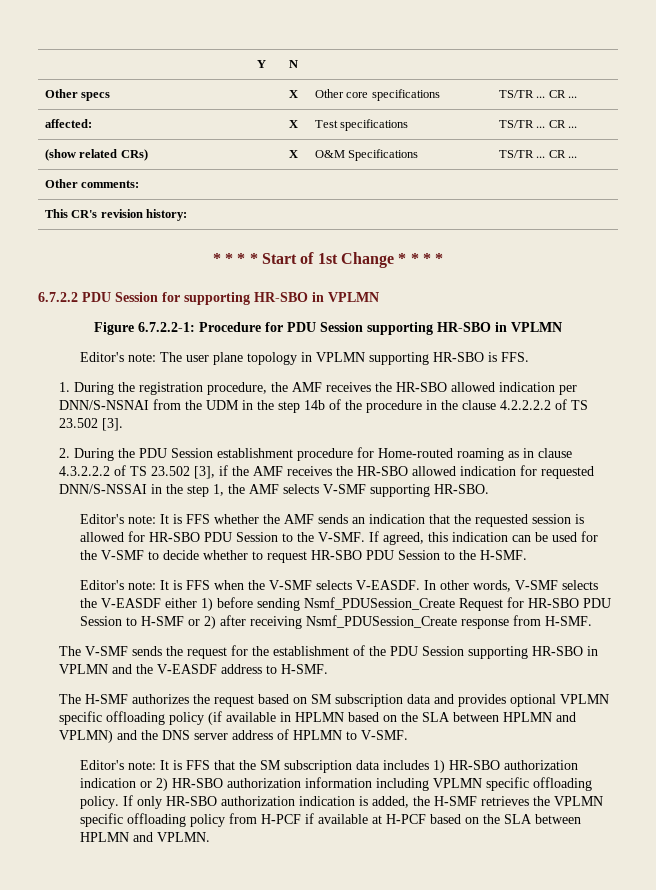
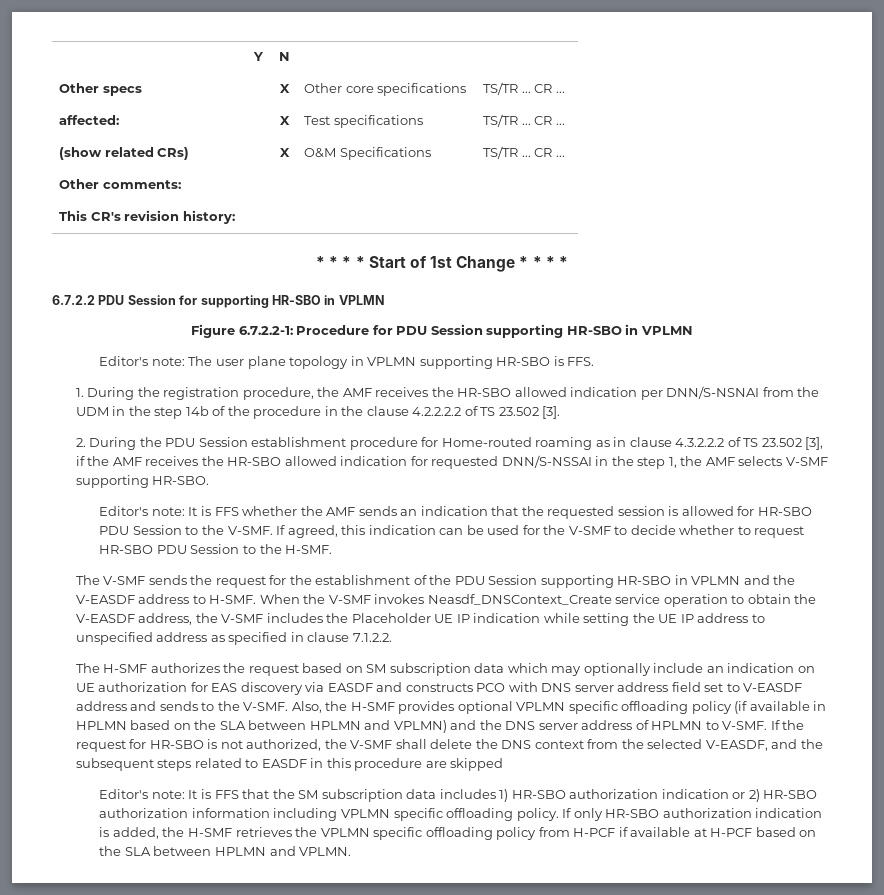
- Editor's note: It is FFS when the V-SMF selects V-EASDF. In other words, V-SMF selects the V-EASDF either 1) before sending Nsmf_PDUSession_Create Request for HR-SBO PDU Session to H-SMF or 2) after receiving Nsmf_PDUSession_Create response from H-SMF.
+ When the V-SMF invokes Neasdf_DNSContext_Create service operation to obtain the V-EASDF address, the V-SMF includes the Placeholder UE IP indication while setting the UE IP address to unspecified address as specified in clause 7.1.2.2.
- The H-SMF authorizes the request based on SM subscription data and provides optional VPLMN specific offloading policy (if available in HPLMN based on the SLA between HPLMN and VPLMN) and the DNS server address of HPLMN to V-SMF.
+ The H-SMF authorizes the request based on SM subscription data which may optionally include an indication on UE authorization for EAS discovery via EASDF and constructs PCO with DNS server address field set to V-EASDF address and sends to the V-SMF. Also, the H-SMF provides optional VPLMN specific offloading policy (if available in HPLMN based on the SLA between HPLMN and VPLMN) and the DNS server address of HPLMN to V-SMF. If the request for HR-SBO is not authorized, the V-SMF shall delete the DNS context from the selected V-EASDF, and the subsequent steps related to EASDF in this procedure are skipped

